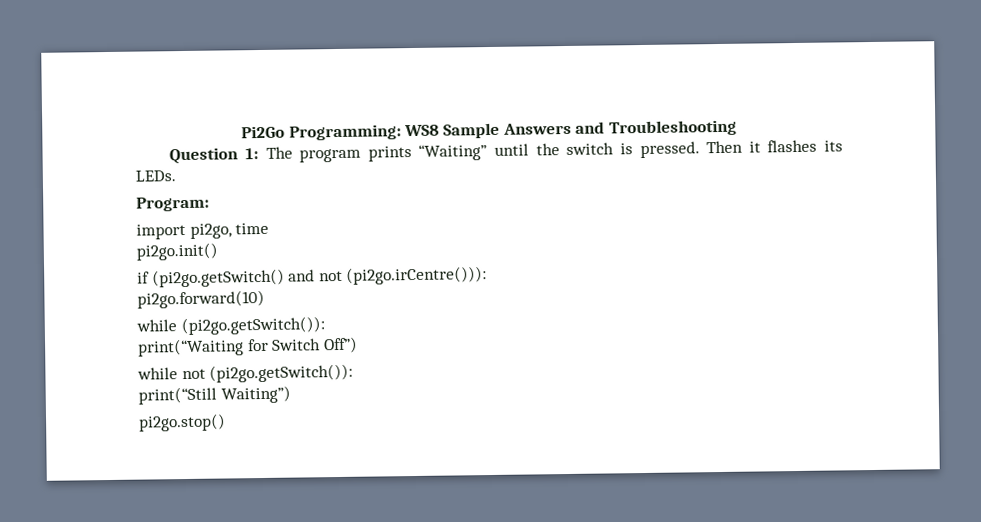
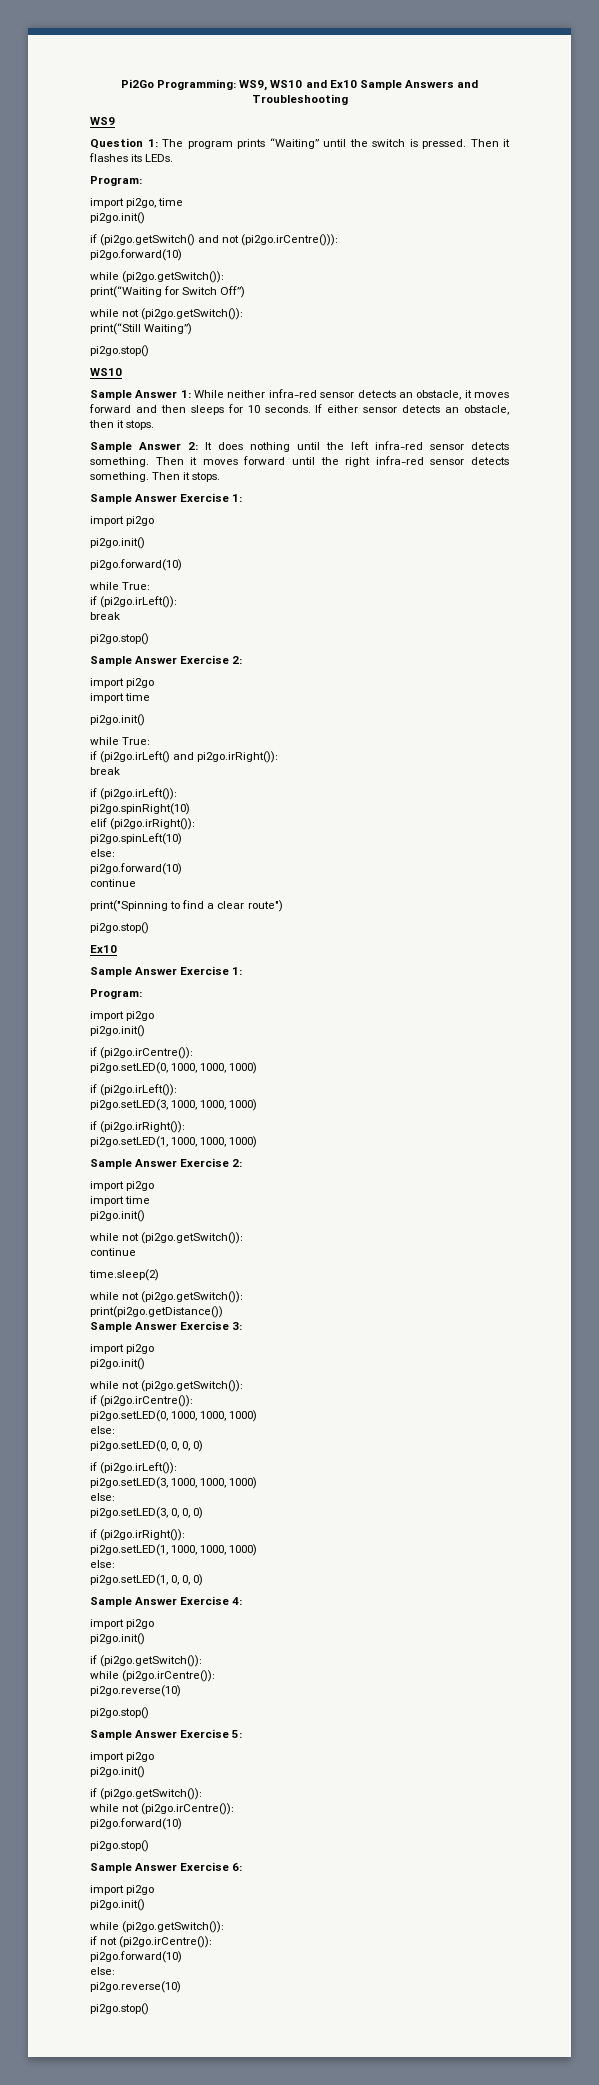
- Pi2Go Programming: WS8 Sample Answers and Troubleshooting
+ Pi2Go Programming: WS9, WS10 and Ex10 Sample Answers and Troubleshooting
+ WS9
  print(“Still Waiting”)
+ pi2go.stop()
+ WS10
+ Sample Answer 1: While neither infra-red sensor detects an obstacle, it moves forward and then sleeps for 10 seconds. If either sensor detects an obstacle, then it stops.
+ Sample Answer 2: It does nothing until the left infra-red sensor detects something. Then it moves forward until the right infra-red sensor detects something. Then it stops.
+ Sample Answer Exercise 1:
+ import pi2go
+ pi2go.init()
+ pi2go.forward(10)
+ while True:
+ if (pi2go.irLeft()):
+ break
+ pi2go.stop()
+ Sample Answer Exercise 2:
+ import pi2go
+ import time
+ pi2go.init()
+ while True:
+ if (pi2go.irLeft() and pi2go.irRight()):
+ break
+ if (pi2go.irLeft()):
+ pi2go.spinRight(10)
+ elif (pi2go.irRight()):
+ pi2go.spinLeft(10)
+ else:
+ pi2go.forward(10)
+ continue
+ print("Spinning to find a clear route")
+ pi2go.stop()
+ Ex10
+ Sample Answer Exercise 1:
+ Program:
+ import pi2go
+ pi2go.init()
+ if (pi2go.irCentre()):
+ pi2go.setLED(0, 1000, 1000, 1000)
+ if (pi2go.irLeft()):
+ pi2go.setLED(3, 1000, 1000, 1000)
+ if (pi2go.irRight()):
+ pi2go.setLED(1, 1000, 1000, 1000)
+ Sample Answer Exercise 2:
+ import pi2go
+ import time
+ pi2go.init()
+ while not (pi2go.getSwitch()):
+ continue
+ time.sleep(2)
+ while not (pi2go.getSwitch()):
+ print(pi2go.getDistance())
+ Sample Answer Exercise 3:
+ import pi2go
+ pi2go.init()
+ while not (pi2go.getSwitch()):
+ if (pi2go.irCentre()):
+ pi2go.setLED(0, 1000, 1000, 1000)
+ else:
+ pi2go.setLED(0, 0, 0, 0)
+ if (pi2go.irLeft()):
+ pi2go.setLED(3, 1000, 1000, 1000)
+ else:
+ pi2go.setLED(3, 0, 0, 0)
+ if (pi2go.irRight()):
+ pi2go.setLED(1, 1000, 1000, 1000)
+ else:
+ pi2go.setLED(1, 0, 0, 0)
+ Sample Answer Exercise 4:
+ import pi2go
+ pi2go.init()
+ if (pi2go.getSwitch()):
+ while (pi2go.irCentre()):
+ pi2go.reverse(10)
+ pi2go.stop()
+ Sample Answer Exercise 5:
+ import pi2go
+ pi2go.init()
+ if (pi2go.getSwitch()):
+ while not (pi2go.irCentre()):
+ pi2go.forward(10)
+ pi2go.stop()
+ Sample Answer Exercise 6:
+ import pi2go
+ pi2go.init()
+ while (pi2go.getSwitch()):
+ if not (pi2go.irCentre()):
+ pi2go.forward(10)
+ else:
+ pi2go.reverse(10)

